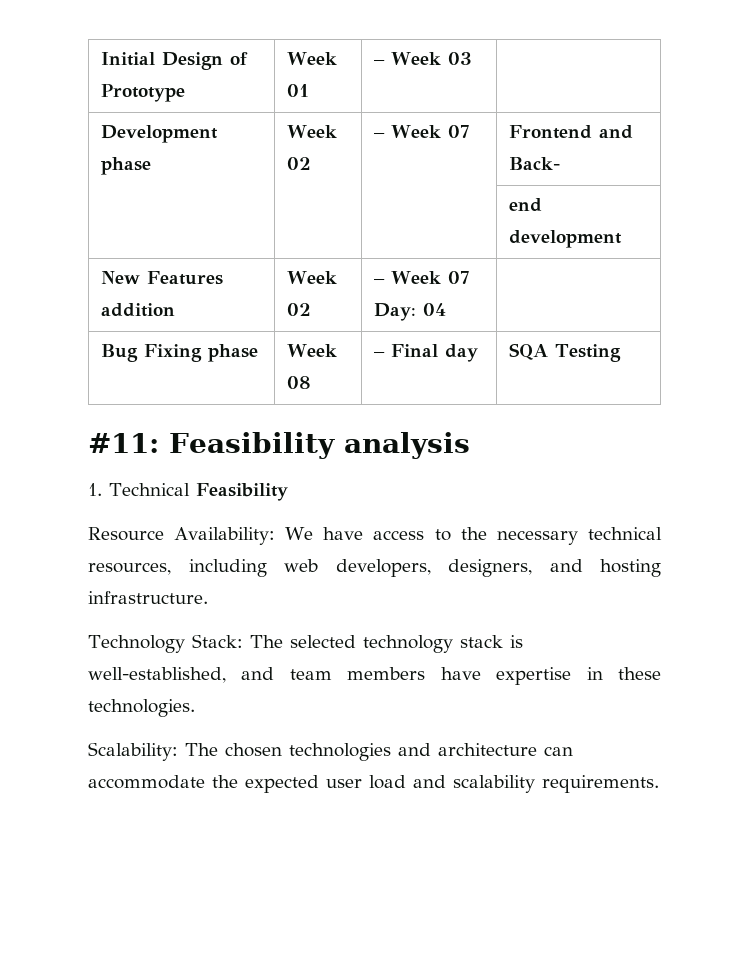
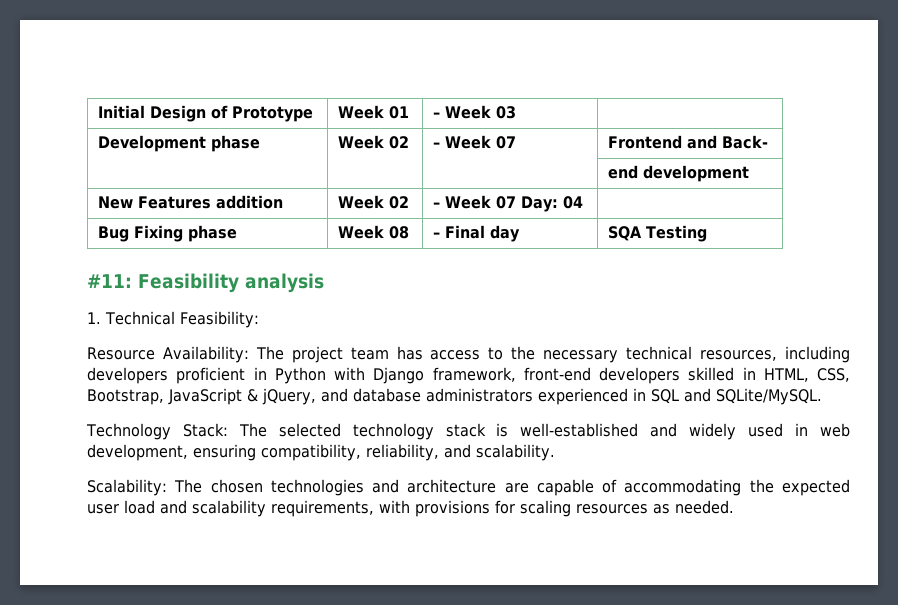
- 1. Technical Feasibility
+ 1. Technical Feasibility:
- Resource Availability: We have access to the necessary technical resources, including web developers, designers, and hosting infrastructure.
+ Resource Availability: The project team has access to the necessary technical resources, including developers proficient in Python with Django framework, front-end developers skilled in HTML, CSS, Bootstrap, JavaScript & jQuery, and database administrators experienced in SQL and SQLite/MySQL.
- Technology Stack: The selected technology stack is well-established, and team members have expertise in these technologies.
+ Technology Stack: The selected technology stack is well-established and widely used in web development, ensuring compatibility, reliability, and scalability.
- Scalability: The chosen technologies and architecture can accommodate the expected user load and scalability requirements.
+ Scalability: The chosen technologies and architecture are capable of accommodating the expected user load and scalability requirements, with provisions for scaling resources as needed.

